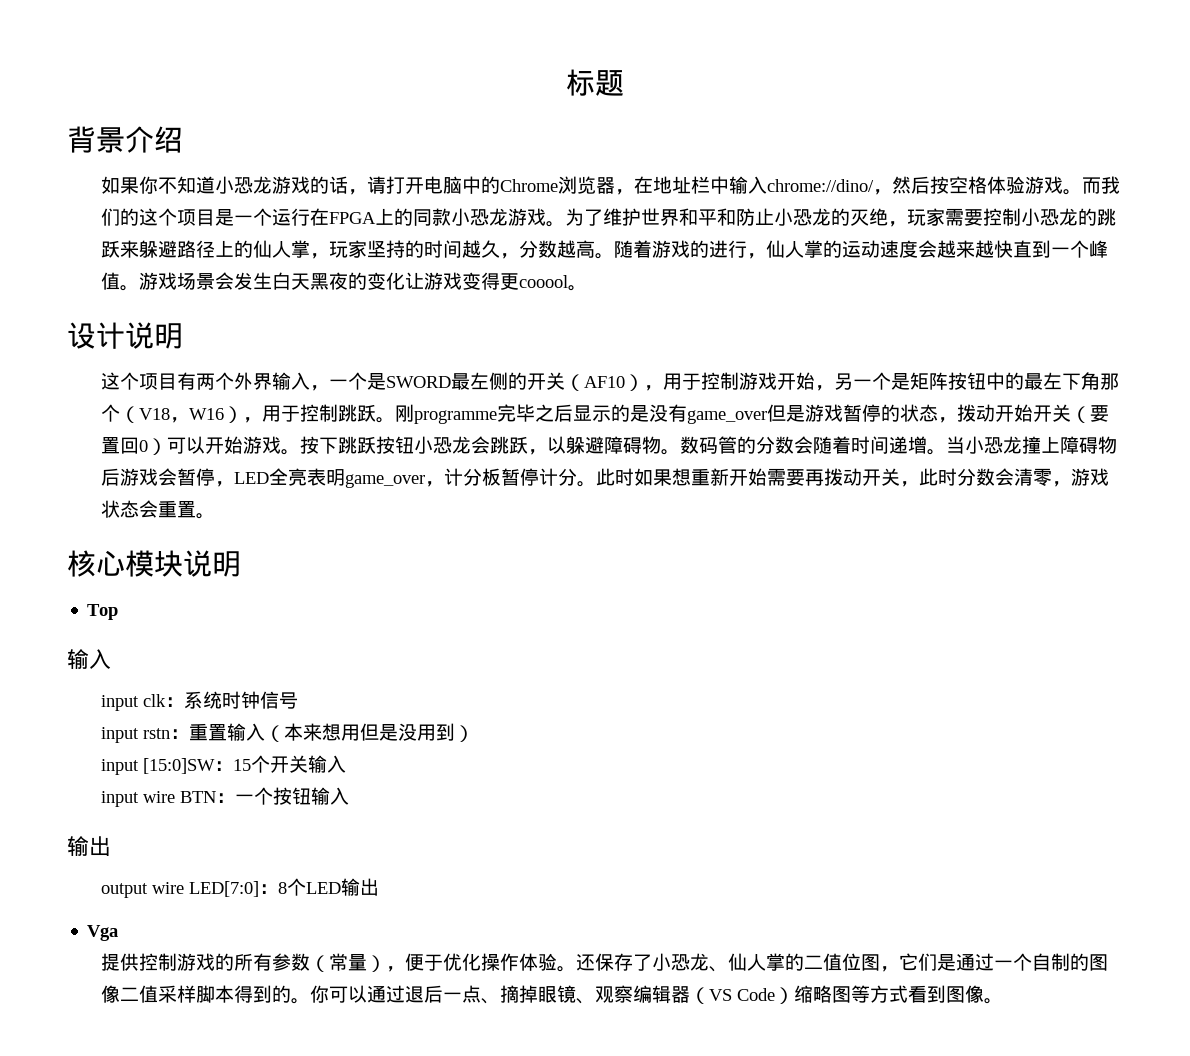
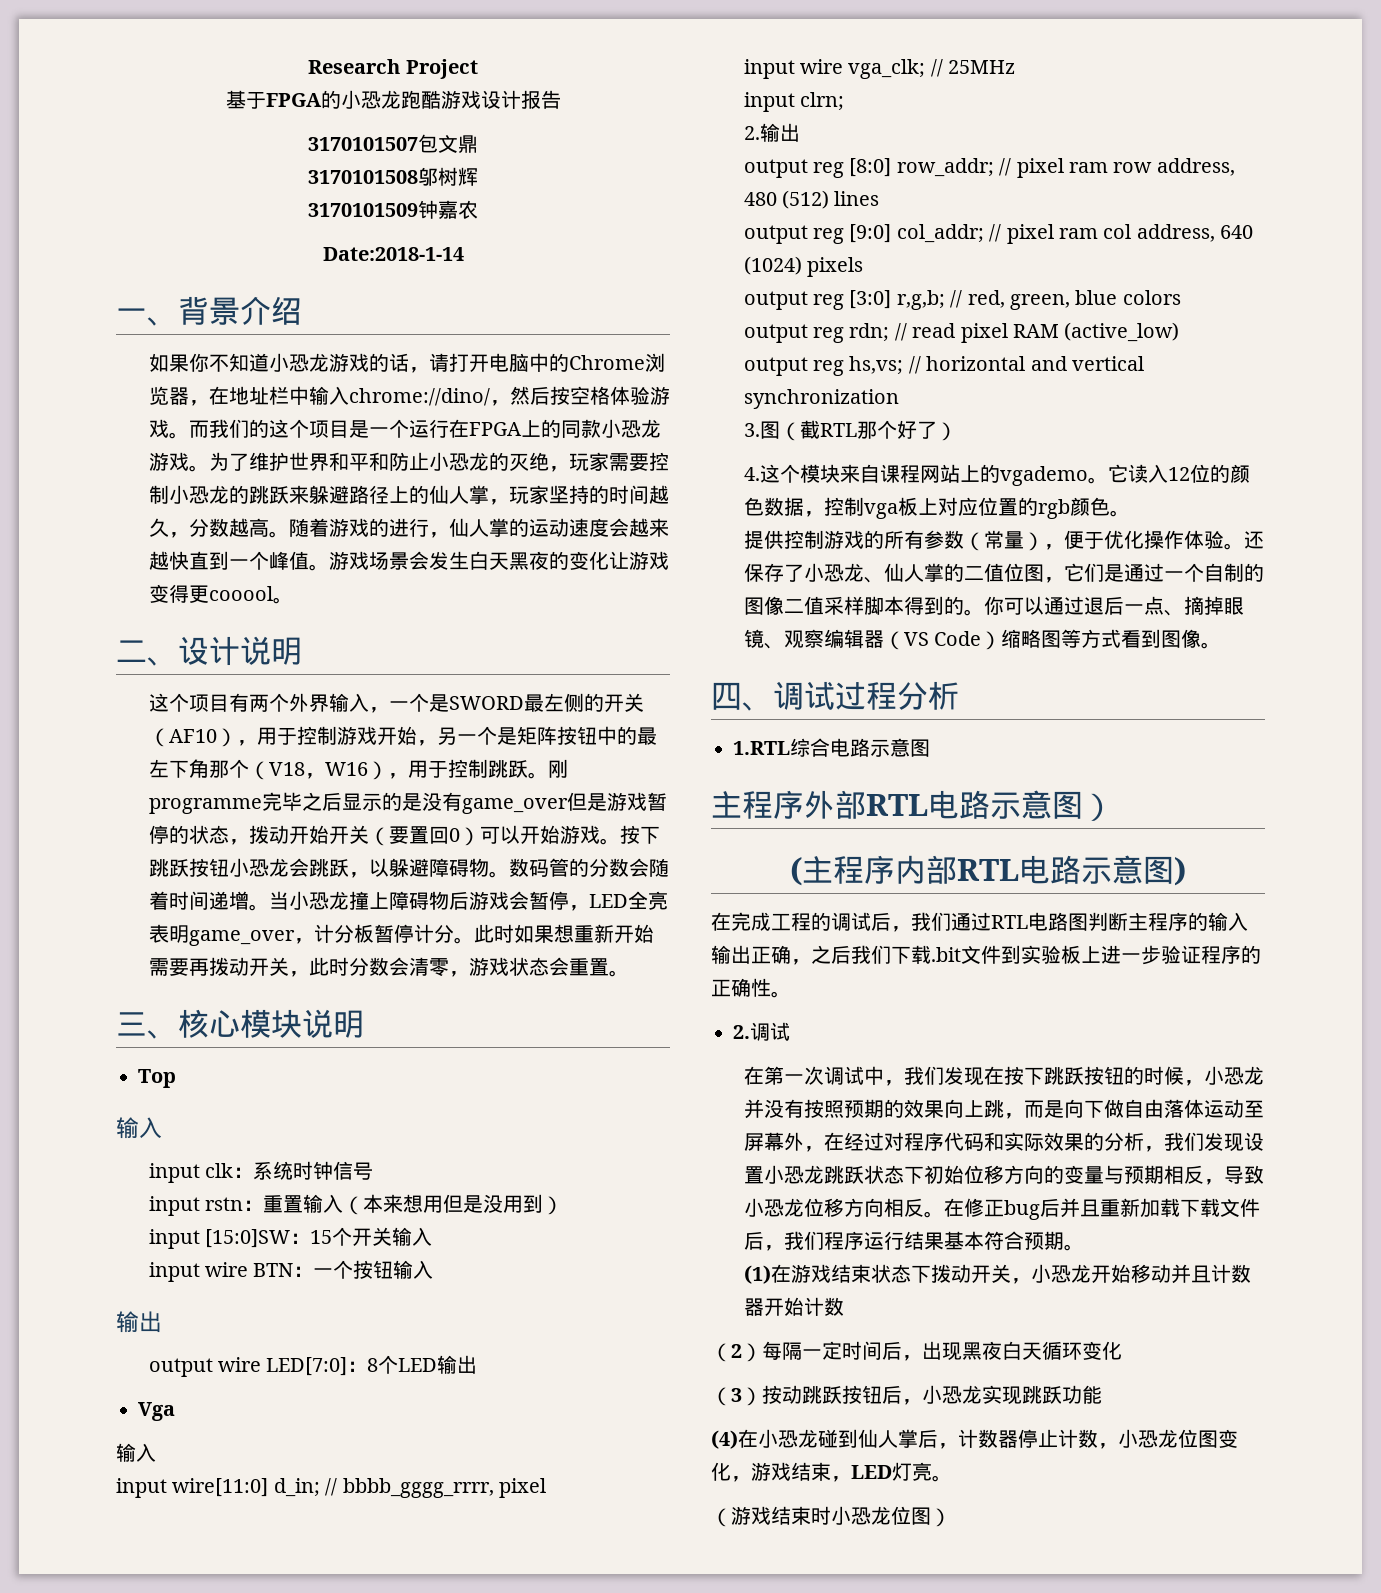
- 标题
- 背景介绍
+ Research Project
+ 基于FPGA的小恐龙跑酷游戏设计报告
+ 3170101507包文鼎
+ 3170101508邬树辉
+ 3170101509钟嘉农
+ Date:2018-1-14
+ 一、背景介绍
- 设计说明
+ 二、设计说明
- 核心模块说明
+ 三、核心模块说明
  Vga
+ 输入
+ input wire[11:0] d_in; // bbbb_gggg_rrrr, pixel
+ input wire vga_clk; // 25MHz
+ input clrn;
+ 2.输出
+ output reg [8:0] row_addr; // pixel ram row address, 480 (512) lines
+ output reg [9:0] col_addr; // pixel ram col address, 640 (1024) pixels
+ output reg [3:0] r,g,b; // red, green, blue colors
+ output reg rdn; // read pixel RAM (active_low)
+ output reg hs,vs; // horizontal and vertical synchronization
+ 3.图（截RTL那个好了）
+ 4.这个模块来自课程网站上的vgademo。它读入12位的颜色数据，控制vga板上对应位置的rgb颜色。
+ 四、调试过程分析
+ 1.RTL综合电路示意图
+ 主程序外部RTL电路示意图）
+ (主程序内部RTL电路示意图)
+ 在完成工程的调试后，我们通过RTL电路图判断主程序的输入输出正确，之后我们下载.bit文件到实验板上进一步验证程序的正确性。
+ 2.调试
+ 在第一次调试中，我们发现在按下跳跃按钮的时候，小恐龙并没有按照预期的效果向上跳，而是向下做自由落体运动至屏幕外，在经过对程序代码和实际效果的分析，我们发现设置小恐龙跳跃状态下初始位移方向的变量与预期相反，导致小恐龙位移方向相反。在修正bug后并且重新加载下载文件后，我们程序运行结果基本符合预期。
+ (1)在游戏结束状态下拨动开关，小恐龙开始移动并且计数器开始计数
+ （2）每隔一定时间后，出现黑夜白天循环变化
+ （3）按动跳跃按钮后，小恐龙实现跳跃功能
+ (4)在小恐龙碰到仙人掌后，计数器停止计数，小恐龙位图变化，游戏结束，LED灯亮。
+ （游戏结束时小恐龙位图）

